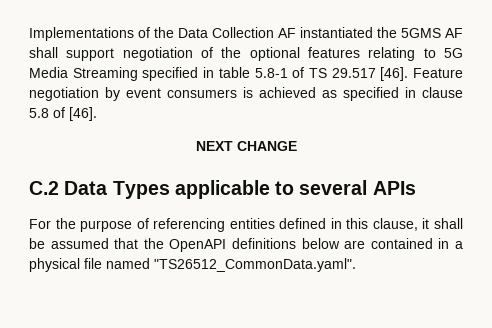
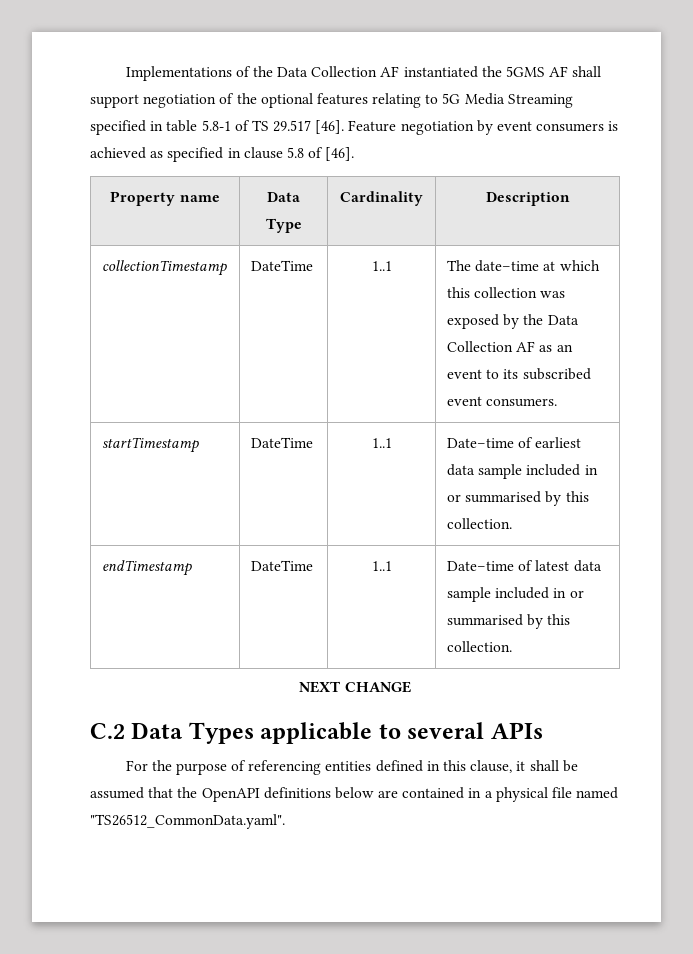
+ Property name | Data Type | Cardinality | Description
+ collectionTimestamp | DateTime | 1..1 | The date–time at which this collection was exposed by the Data Collection AF as an event to its subscribed event consumers.
+ startTimestamp | DateTime | 1..1 | Date–time of earliest data sample included in or summarised by this collection.
+ endTimestamp | DateTime | 1..1 | Date–time of latest data sample included in or summarised by this collection.

